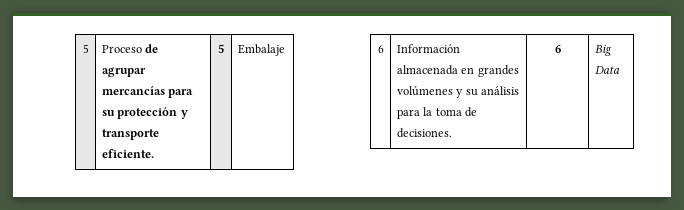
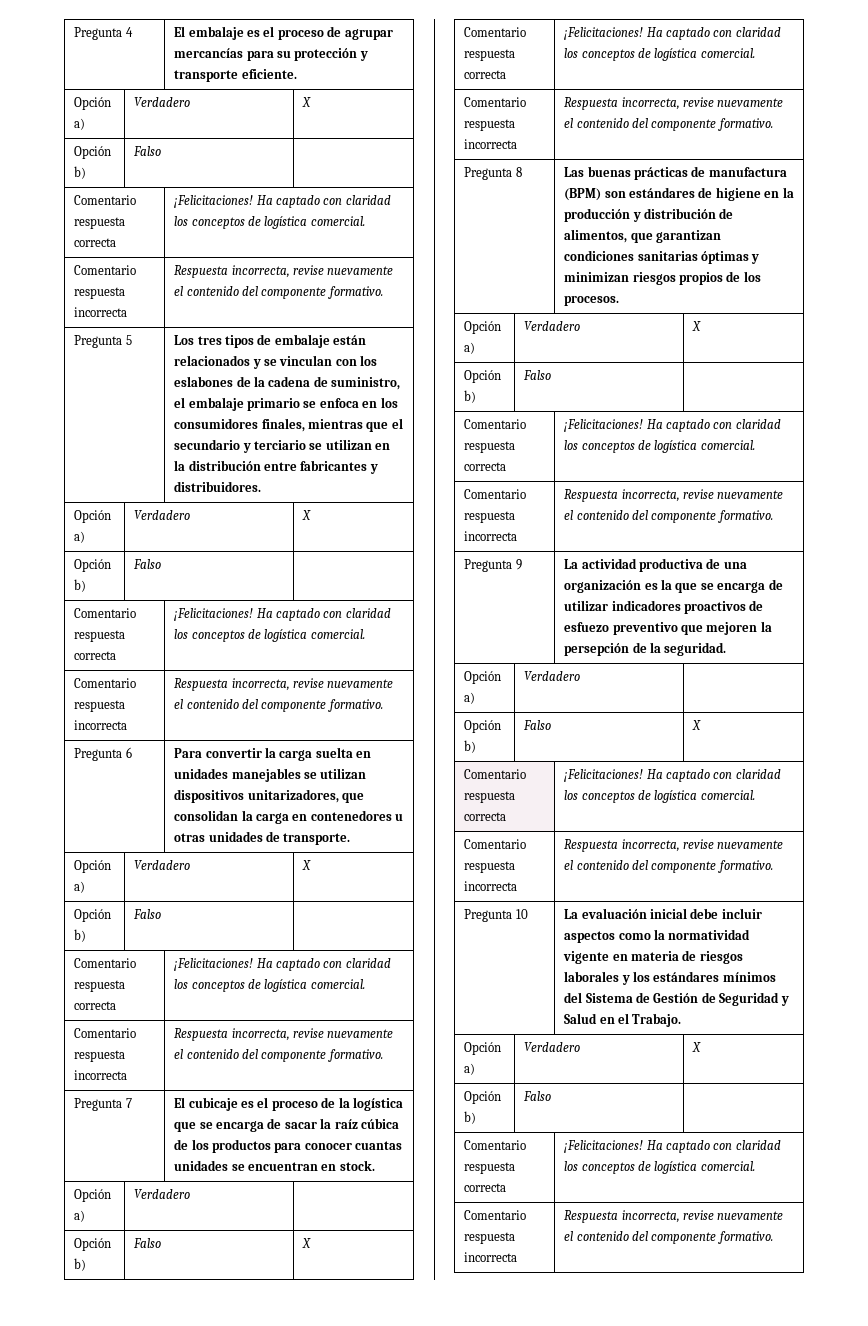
- 5 | Proceso de agrupar mercancías para su protección y transporte eficiente. | 5 | Embalaje
- 6 | Información almacenada en grandes volúmenes y su análisis para la toma de decisiones. | 6 | Big Data
+ Pregunta 4 | El embalaje es el proceso de agrupar mercancías para su protección y transporte eficiente.
+ Opción a) | Verdadero | X
+ Opción b) | Falso |
+ Comentario respuesta correcta | ¡Felicitaciones! Ha captado con claridad los conceptos de logística comercial.
+ Comentario respuesta incorrecta | Respuesta incorrecta, revise nuevamente el contenido del componente formativo.
+ Pregunta 5 | Los tres tipos de embalaje están relacionados y se vinculan con los eslabones de la cadena de suministro, el embalaje primario se enfoca en los consumidores finales, mientras que el secundario y terciario se utilizan en la distribución entre fabricantes y distribuidores.
+ Opción a) | Verdadero | X
+ Opción b) | Falso |
+ Comentario respuesta correcta | ¡Felicitaciones! Ha captado con claridad los conceptos de logística comercial.
+ Comentario respuesta incorrecta | Respuesta incorrecta, revise nuevamente el contenido del componente formativo.
+ Pregunta 6 | Para convertir la carga suelta en unidades manejables se utilizan dispositivos unitarizadores, que consolidan la carga en contenedores u otras unidades de transporte.
+ Opción a) | Verdadero | X
+ Opción b) | Falso |
+ Comentario respuesta correcta | ¡Felicitaciones! Ha captado con claridad los conceptos de logística comercial.
+ Comentario respuesta incorrecta | Respuesta incorrecta, revise nuevamente el contenido del componente formativo.
+ Pregunta 7 | El cubicaje es el proceso de la logística que se encarga de sacar la raíz cúbica de los productos para conocer cuantas unidades se encuentran en stock.
+ Opción a) | Verdadero |
+ Opción b) | Falso | X
+ Comentario respuesta correcta | ¡Felicitaciones! Ha captado con claridad los conceptos de logística comercial.
+ Comentario respuesta incorrecta | Respuesta incorrecta, revise nuevamente el contenido del componente formativo.
+ Pregunta 8 | Las buenas prácticas de manufactura (BPM) son estándares de higiene en la producción y distribución de alimentos, que garantizan condiciones sanitarias óptimas y minimizan riesgos propios de los procesos.
+ Opción a) | Verdadero | X
+ Opción b) | Falso |
+ Comentario respuesta correcta | ¡Felicitaciones! Ha captado con claridad los conceptos de logística comercial.
+ Comentario respuesta incorrecta | Respuesta incorrecta, revise nuevamente el contenido del componente formativo.
+ Pregunta 9 | La actividad productiva de una organización es la que se encarga de utilizar indicadores proactivos de esfuezo preventivo que mejoren la persepción de la seguridad.
+ Opción a) | Verdadero |
+ Opción b) | Falso | X
+ Comentario respuesta correcta | ¡Felicitaciones! Ha captado con claridad los conceptos de logística comercial.
+ Comentario respuesta incorrecta | Respuesta incorrecta, revise nuevamente el contenido del componente formativo.
+ Pregunta 10 | La evaluación inicial debe incluir aspectos como la normatividad vigente en materia de riesgos laborales y los estándares mínimos del Sistema de Gestión de Seguridad y Salud en el Trabajo.
+ Opción a) | Verdadero | X
+ Opción b) | Falso |
+ Comentario respuesta correcta | ¡Felicitaciones! Ha captado con claridad los conceptos de logística comercial.
+ Comentario respuesta incorrecta | Respuesta incorrecta, revise nuevamente el contenido del componente formativo.

